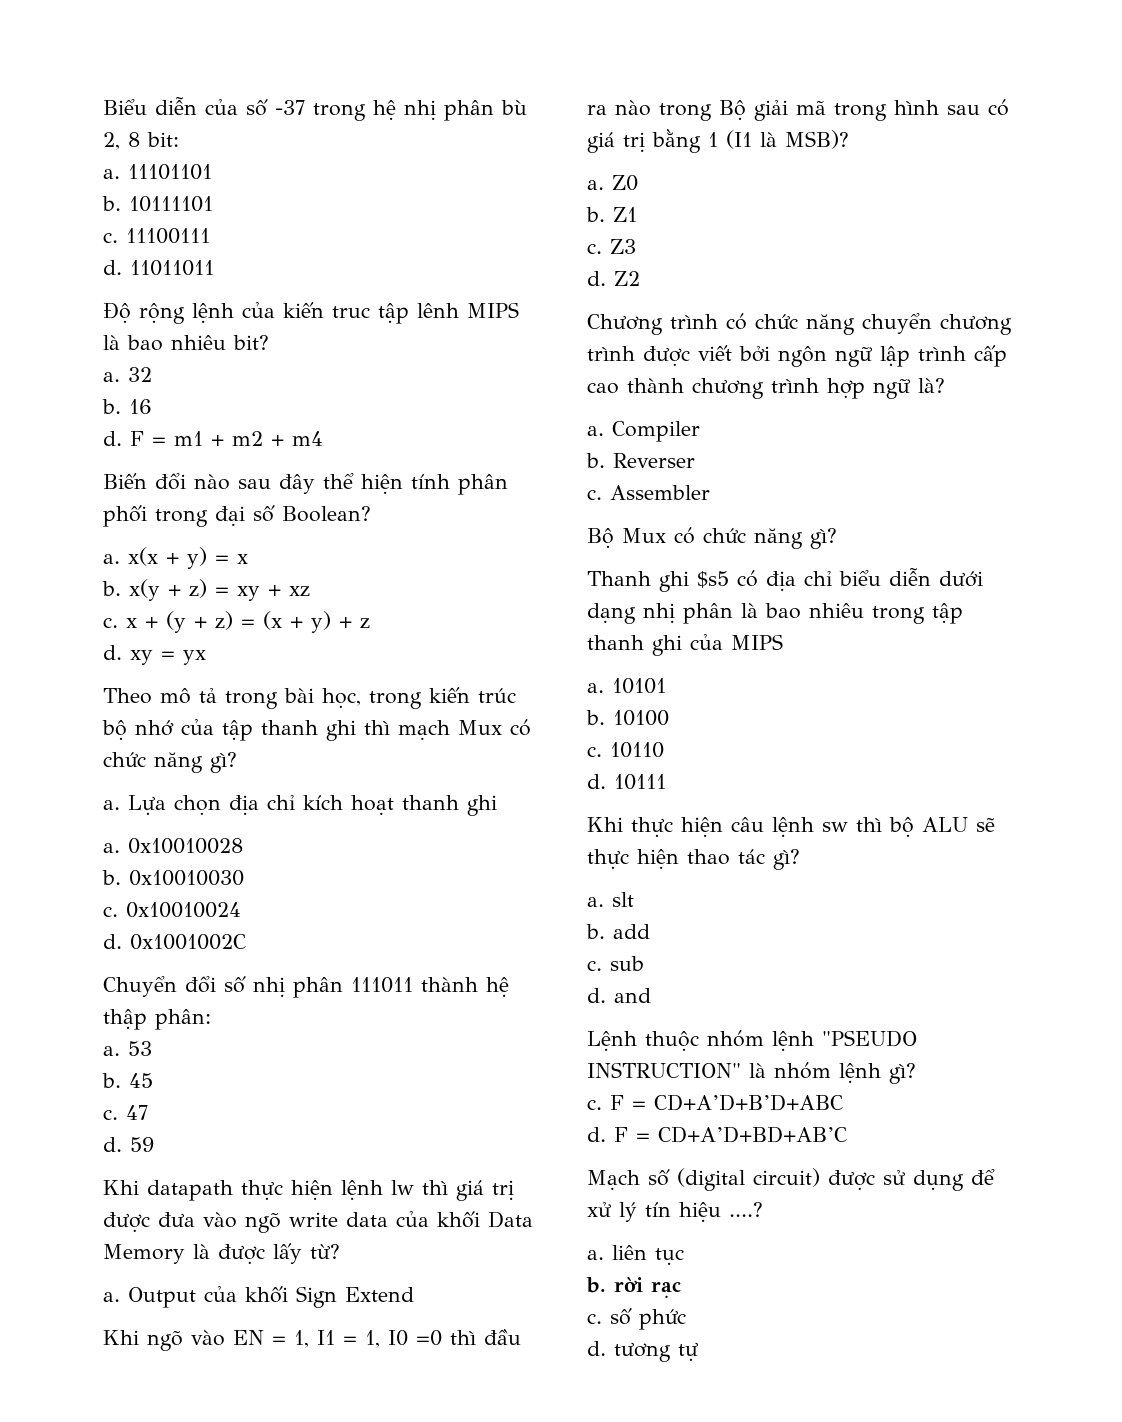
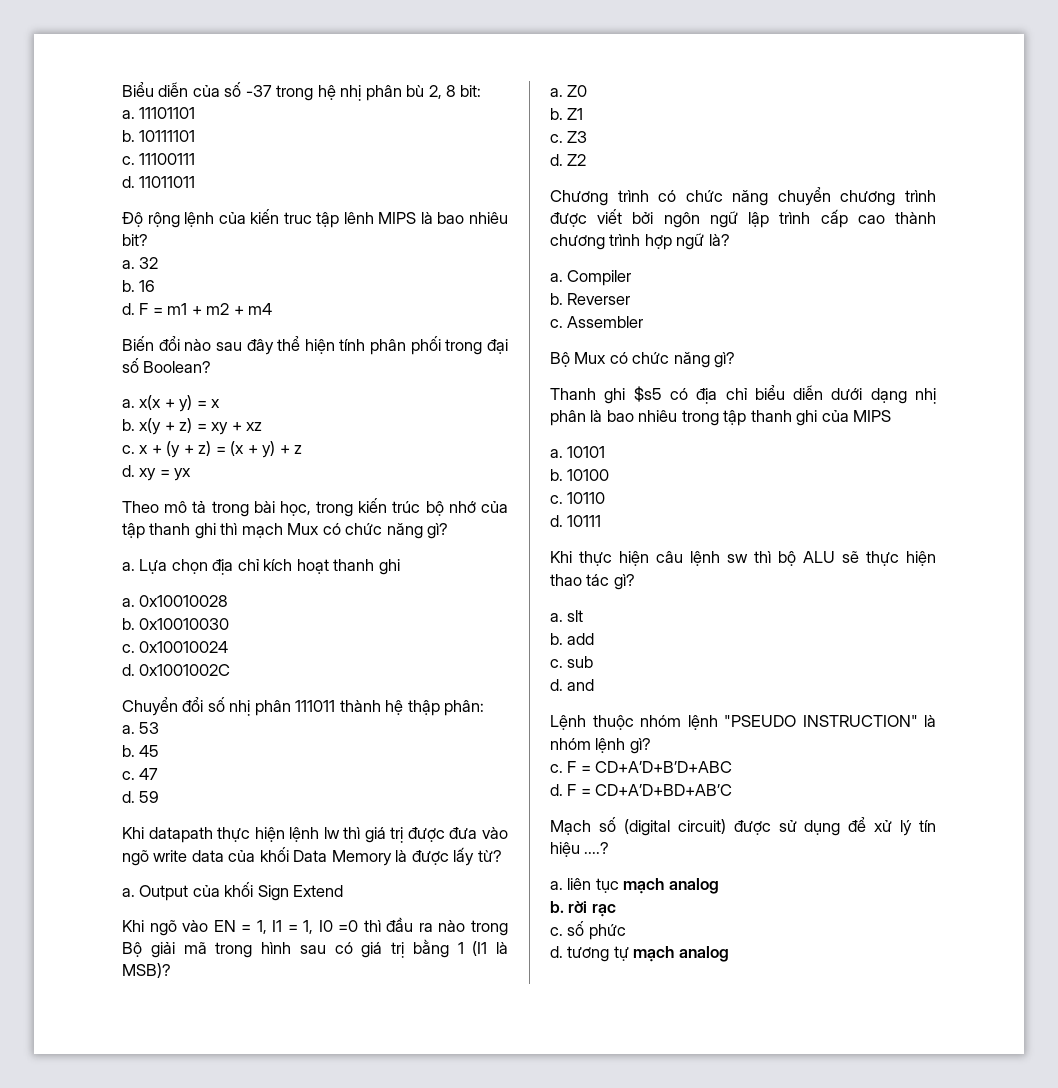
- a. liên tục
+ a. liên tục mạch analog
- d. tương tự
+ d. tương tự mạch analog

